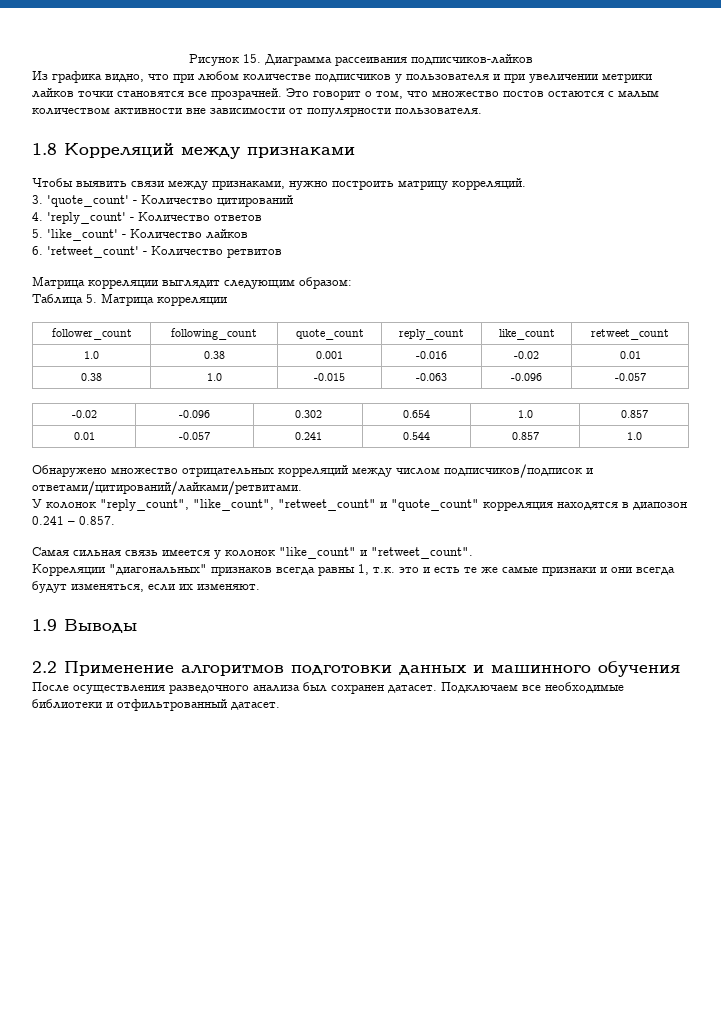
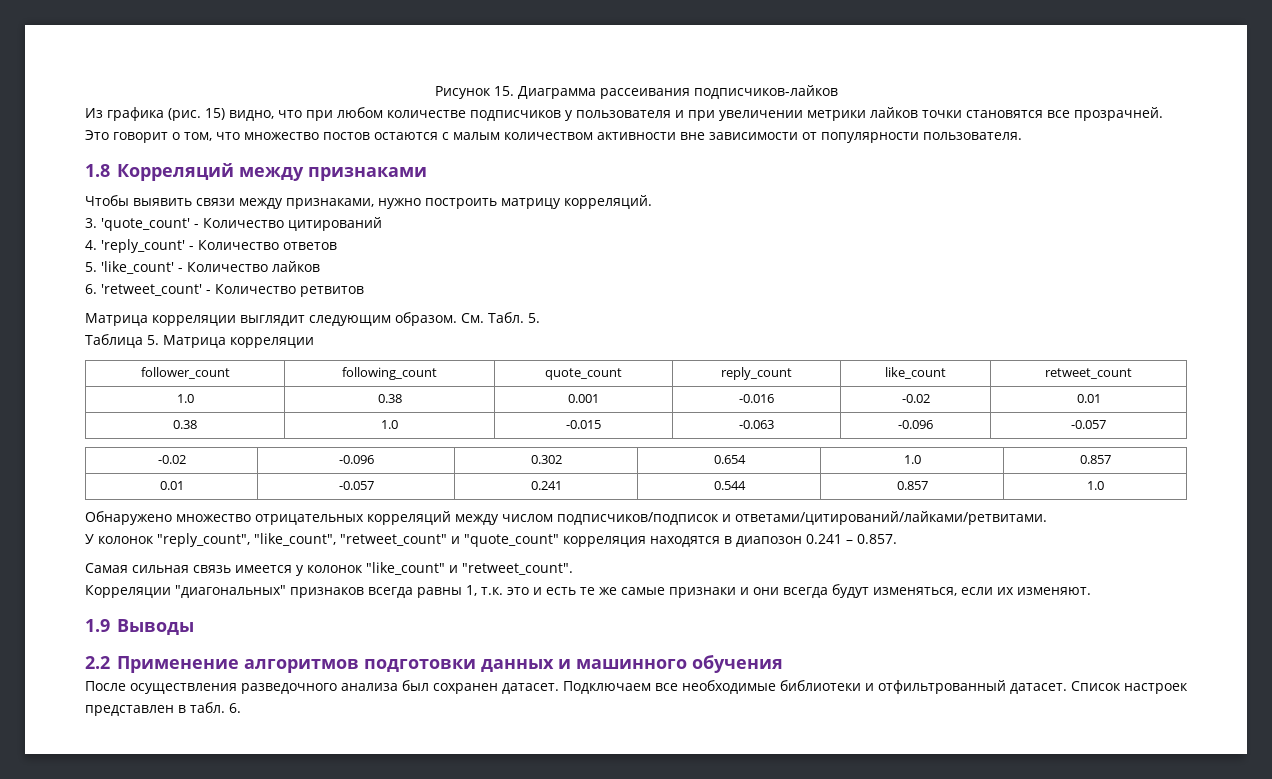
- Из графика видно, что при любом количестве подписчиков у пользователя и при увеличении метрики лайков точки становятся все прозрачней.
+ Из графика (рис. 15) видно, что при любом количестве подписчиков у пользователя и при увеличении метрики лайков точки становятся все прозрачней.
- Матрица корреляции выглядит следующим образом:
+ Матрица корреляции выглядит следующим образом. См. Табл. 5.
+ Список настроек представлен в табл. 6.

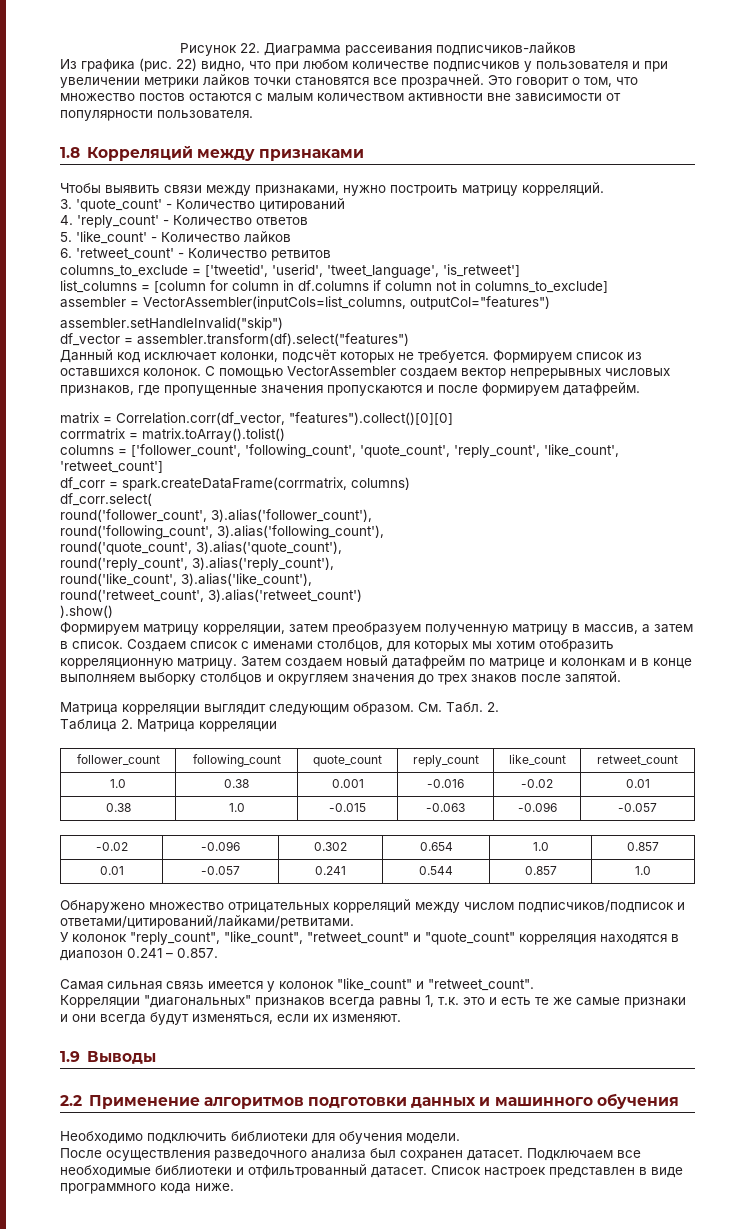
- Рисунок 15. Диаграмма рассеивания подписчиков-лайков
+ Рисунок 22. Диаграмма рассеивания подписчиков-лайков
- 15) видно, что при любом количестве подписчиков у пользователя и при увеличении метрики лайков точки становятся все прозрачней.
+ 22) видно, что при любом количестве подписчиков у пользователя и при увеличении метрики лайков точки становятся все прозрачней.
+ columns_to_exclude = ['tweetid', 'userid', 'tweet_language', 'is_retweet']
+ list_columns = [column for column in df.columns if column not in columns_to_exclude]
+ assembler = VectorAssembler(inputCols=list_columns, outputCol="features")
+ assembler.setHandleInvalid("skip")
+ df_vector = assembler.transform(df).select("features")
+ Данный код исключает колонки, подсчёт которых не требуется. Формируем список из оставшихся колонок. С помощью VectorAssembler создаем вектор непрерывных числовых признаков, где пропущенные значения пропускаются и после формируем датафрейм.
+ matrix = Correlation.corr(df_vector, "features").collect()[0][0]
+ corrmatrix = matrix.toArray().tolist()
+ columns = ['follower_count', 'following_count', 'quote_count', 'reply_count', 'like_count', 'retweet_count']
+ df_corr = spark.createDataFrame(corrmatrix, columns)
+ df_corr.select(
+ round('follower_count', 3).alias('follower_count'),
+ round('following_count', 3).alias('following_count'),
+ round('quote_count', 3).alias('quote_count'),
+ round('reply_count', 3).alias('reply_count'),
+ round('like_count', 3).alias('like_count'),
+ round('retweet_count', 3).alias('retweet_count')
+ ).show()
+ Формируем матрицу корреляции, затем преобразуем полученную матрицу в массив, а затем в список. Создаем список с именами столбцов, для которых мы хотим отобразить корреляционную матрицу. Затем создаем новый датафрейм по матрице и колонкам и в конце выполняем выборку столбцов и округляем значения до трех знаков после запятой.
- См. Табл. 5.
+ См. Табл. 2.
- Таблица 5. Матрица корреляции
+ Таблица 2. Матрица корреляции
+ Необходимо подключить библиотеки для обучения модели.
- Список настроек представлен в табл. 6.
+ Список настроек представлен в виде программного кода ниже.

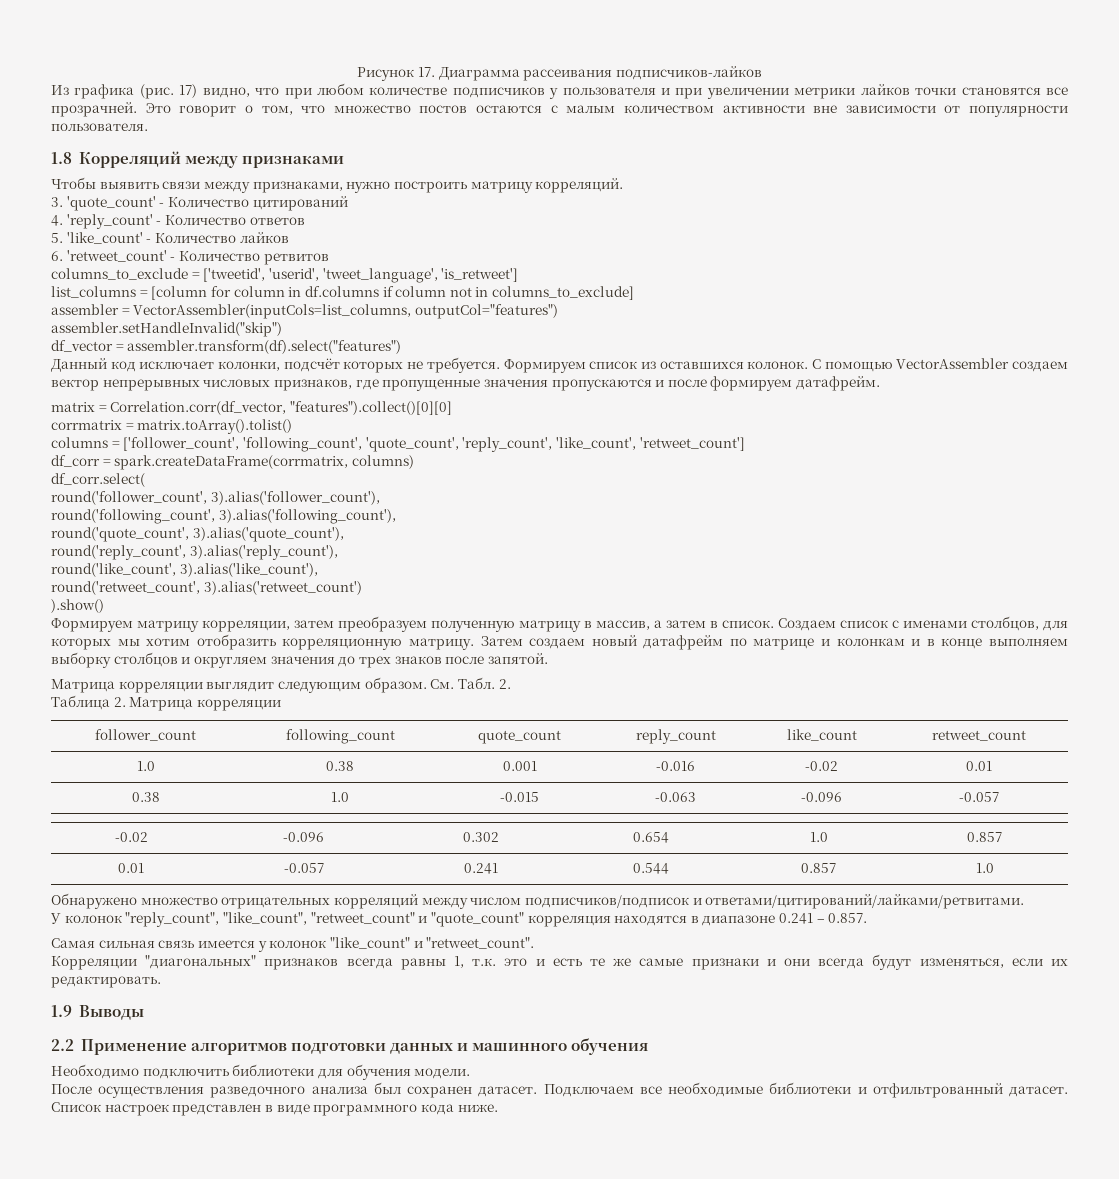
- Рисунок 22. Диаграмма рассеивания подписчиков-лайков
+ Рисунок 17. Диаграмма рассеивания подписчиков-лайков
- 22) видно, что при любом количестве подписчиков у пользователя и при увеличении метрики лайков точки становятся все прозрачней.
+ 17) видно, что при любом количестве подписчиков у пользователя и при увеличении метрики лайков точки становятся все прозрачней.
- У колонок "reply_count", "like_count", "retweet_count" и "quote_count" корреляция находятся в диапозон 0.241 – 0.857.
+ У колонок "reply_count", "like_count", "retweet_count" и "quote_count" корреляция находятся в диапазоне 0.241 – 0.857.
- Корреляции "диагональных" признаков всегда равны 1, т.к. это и есть те же самые признаки и они всегда будут изменяться, если их изменяют.
+ Корреляции "диагональных" признаков всегда равны 1, т.к. это и есть те же самые признаки и они всегда будут изменяться, если их редактировать.

